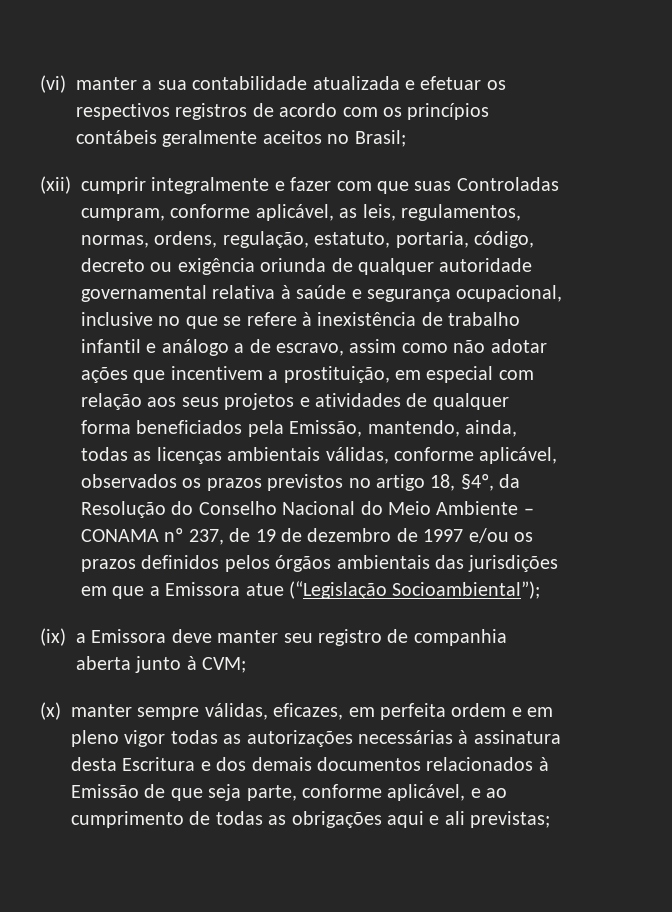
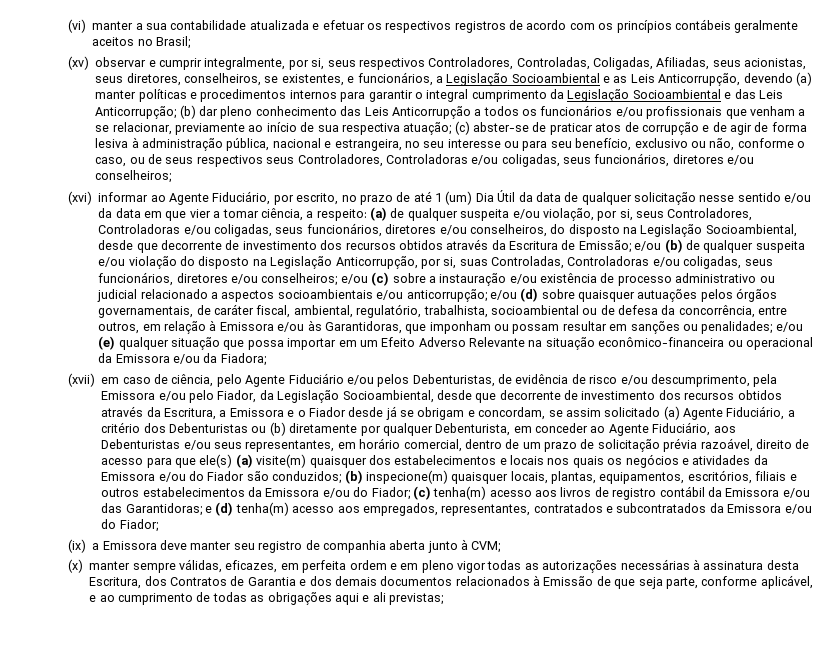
- (xii) cumprir integralmente e fazer com que suas Controladas cumpram, conforme aplicável, as leis, regulamentos, normas, ordens, regulação, estatuto, portaria, código, decreto ou exigência oriunda de qualquer autoridade governamental relativa à saúde e segurança ocupacional, inclusive no que se refere à inexistência de trabalho infantil e análogo a de escravo, assim como não adotar ações que incentivem a prostituição, em especial com relação aos seus projetos e atividades de qualquer forma beneficiados pela Emissão, mantendo, ainda, todas as licenças ambientais válidas, conforme aplicável, observados os prazos previstos no artigo 18, §4º, da Resolução do Conselho Nacional do Meio Ambiente – CONAMA nº 237, de 19 de dezembro de 1997 e/ou os prazos definidos pelos órgãos ambientais das jurisdições em que a Emissora atue (“Legislação Socioambiental”);
+ (xv) observar e cumprir integralmente, por si, seus respectivos Controladores, Controladas, Coligadas, Afiliadas, seus acionistas, seus diretores, conselheiros, se existentes, e funcionários, a Legislação Socioambiental e as Leis Anticorrupção, devendo (a) manter políticas e procedimentos internos para garantir o integral cumprimento da Legislação Socioambiental e das Leis Anticorrupção; (b) dar pleno conhecimento das Leis Anticorrupção a todos os funcionários e/ou profissionais que venham a se relacionar, previamente ao início de sua respectiva atuação; (c) abster-se de praticar atos de corrupção e de agir de forma lesiva à administração pública, nacional e estrangeira, no seu interesse ou para seu benefício, exclusivo ou não, conforme o caso, ou de seus respectivos seus Controladores, Controladoras e/ou coligadas, seus funcionários, diretores e/ou conselheiros;
+ (xvi) informar ao Agente Fiduciário, por escrito, no prazo de até 1 (um) Dia Útil da data de qualquer solicitação nesse sentido e/ou da data em que vier a tomar ciência, a respeito: (a) de qualquer suspeita e/ou violação, por si, seus Controladores, Controladoras e/ou coligadas, seus funcionários, diretores e/ou conselheiros, do disposto na Legislação Socioambiental, desde que decorrente de investimento dos recursos obtidos através da Escritura de Emissão; e/ou (b) de qualquer suspeita e/ou violação do disposto na Legislação Anticorrupção, por si, suas Controladas, Controladoras e/ou coligadas, seus funcionários, diretores e/ou conselheiros; e/ou (c) sobre a instauração e/ou existência de processo administrativo ou judicial relacionado a aspectos socioambientais e/ou anticorrupção; e/ou (d) sobre quaisquer autuações pelos órgãos governamentais, de caráter fiscal, ambiental, regulatório, trabalhista, socioambiental ou de defesa da concorrência, entre outros, em relação à Emissora e/ou às Garantidoras, que imponham ou possam resultar em sanções ou penalidades; e/ou (e) qualquer situação que possa importar em um Efeito Adverso Relevante na situação econômico-financeira ou operacional da Emissora e/ou da Fiadora;
+ (xvii) em caso de ciência, pelo Agente Fiduciário e/ou pelos Debenturistas, de evidência de risco e/ou descumprimento, pela Emissora e/ou pelo Fiador, da Legislação Socioambiental, desde que decorrente de investimento dos recursos obtidos através da Escritura, a Emissora e o Fiador desde já se obrigam e concordam, se assim solicitado (a) Agente Fiduciário, a critério dos Debenturistas ou (b) diretamente por qualquer Debenturista, em conceder ao Agente Fiduciário, aos Debenturistas e/ou seus representantes, em horário comercial, dentro de um prazo de solicitação prévia razoável, direito de acesso para que ele(s) (a) visite(m) quaisquer dos estabelecimentos e locais nos quais os negócios e atividades da Emissora e/ou do Fiador são conduzidos; (b) inspecione(m) quaisquer locais, plantas, equipamentos, escritórios, filiais e outros estabelecimentos da Emissora e/ou do Fiador; (c) tenha(m) acesso aos livros de registro contábil da Emissora e/ou das Garantidoras; e (d) tenha(m) acesso aos empregados, representantes, contratados e subcontratados da Emissora e/ou do Fiador;
- (x) manter sempre válidas, eficazes, em perfeita ordem e em pleno vigor todas as autorizações necessárias à assinatura desta Escritura e dos demais documentos relacionados à Emissão de que seja parte, conforme aplicável, e ao cumprimento de todas as obrigações aqui e ali previstas;
+ (x) manter sempre válidas, eficazes, em perfeita ordem e em pleno vigor todas as autorizações necessárias à assinatura desta Escritura, dos Contratos de Garantia e dos demais documentos relacionados à Emissão de que seja parte, conforme aplicável, e ao cumprimento de todas as obrigações aqui e ali previstas;

